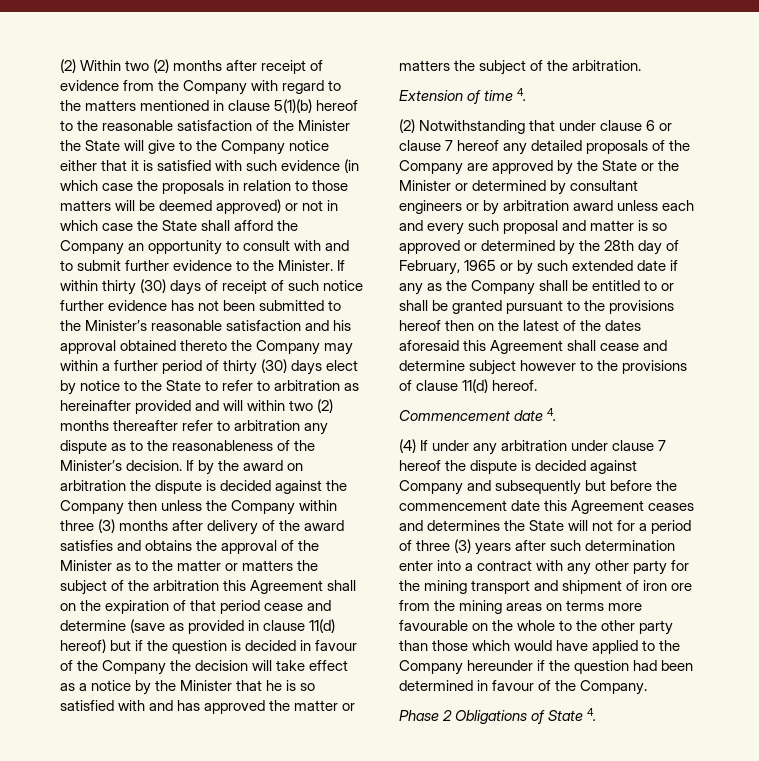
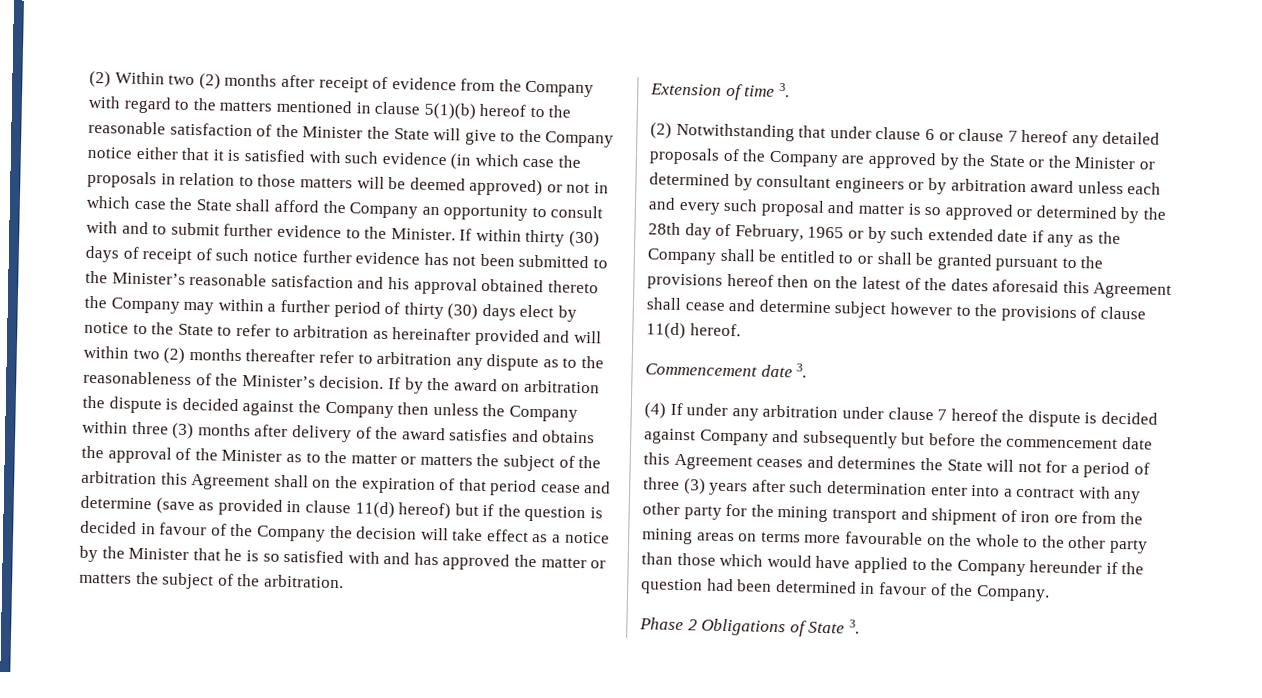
- Extension of time 4.
+ Extension of time 3.
- Commencement date 4.
+ Commencement date 3.
- Phase 2 Obligations of State 4.
+ Phase 2 Obligations of State 3.

